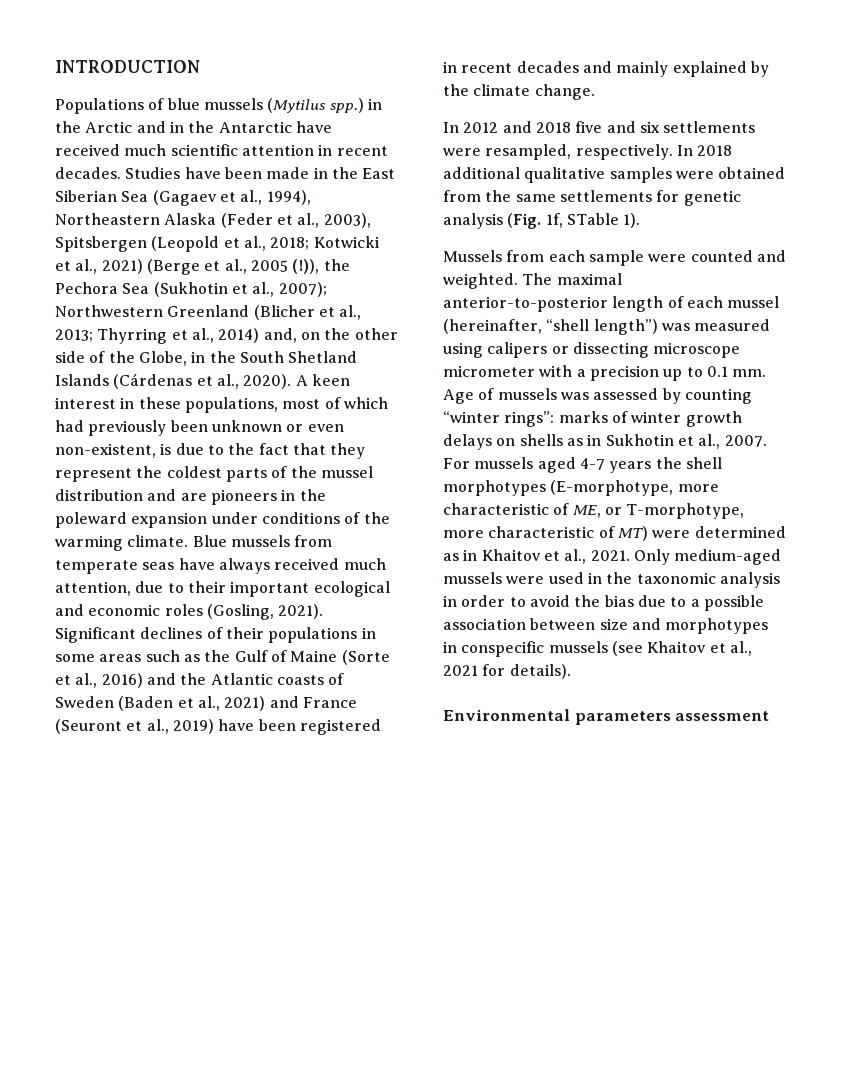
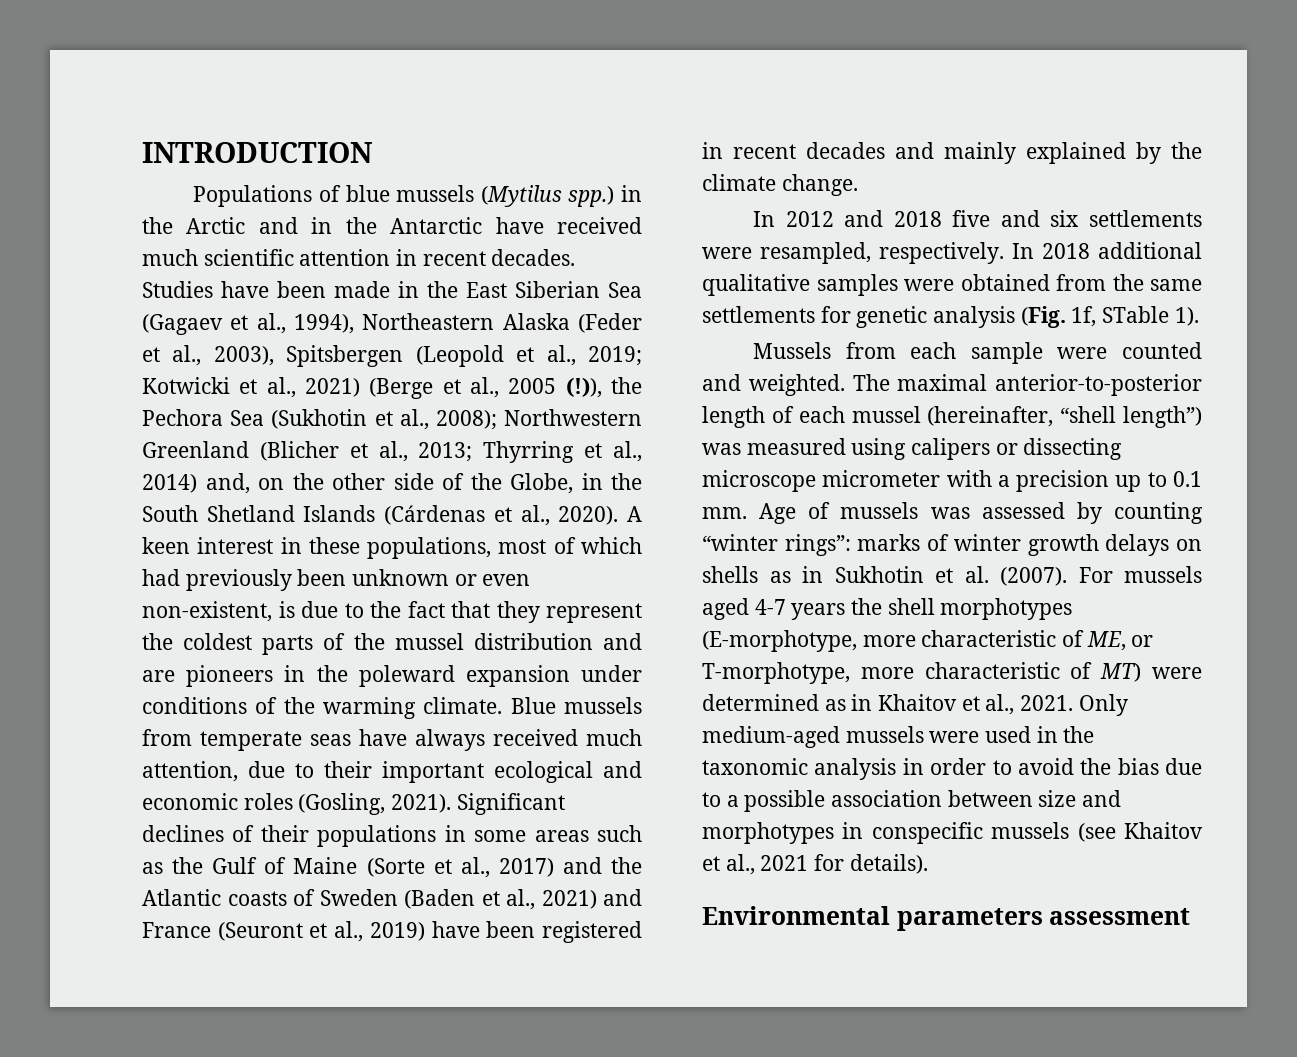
- Studies have been made in the East Siberian Sea (Gagaev et al., 1994), Northeastern Alaska (Feder et al., 2003), Spitsbergen (Leopold et al., 2018;
+ Studies have been made in the East Siberian Sea (Gagaev et al., 1994), Northeastern Alaska (Feder et al., 2003), Spitsbergen (Leopold et al., 2019;
- Kotwicki et al., 2021) (Berge et al., 2005 (!)), the Pechora Sea (Sukhotin et al., 2007);
+ Kotwicki et al., 2021) (Berge et al., 2005 (!)), the Pechora Sea (Sukhotin et al., 2008);
- Significant declines of their populations in some areas such as the Gulf of Maine (Sorte et al., 2016) and the Atlantic coasts of Sweden (Baden et al., 2021) and France (Seuront et al., 2019) have been registered in recent decades and mainly explained by the climate change.
+ Significant declines of their populations in some areas such as the Gulf of Maine (Sorte et al., 2017) and the Atlantic coasts of Sweden (Baden et al., 2021) and France (Seuront et al., 2019) have been registered in recent decades and mainly explained by the climate change.
- Age of mussels was assessed by counting “winter rings”: marks of winter growth delays on shells as in Sukhotin et al., 2007.
+ Age of mussels was assessed by counting “winter rings”: marks of winter growth delays on shells as in Sukhotin et al. (2007).

